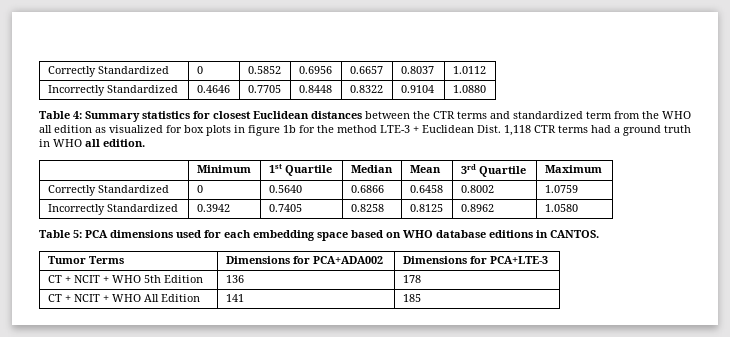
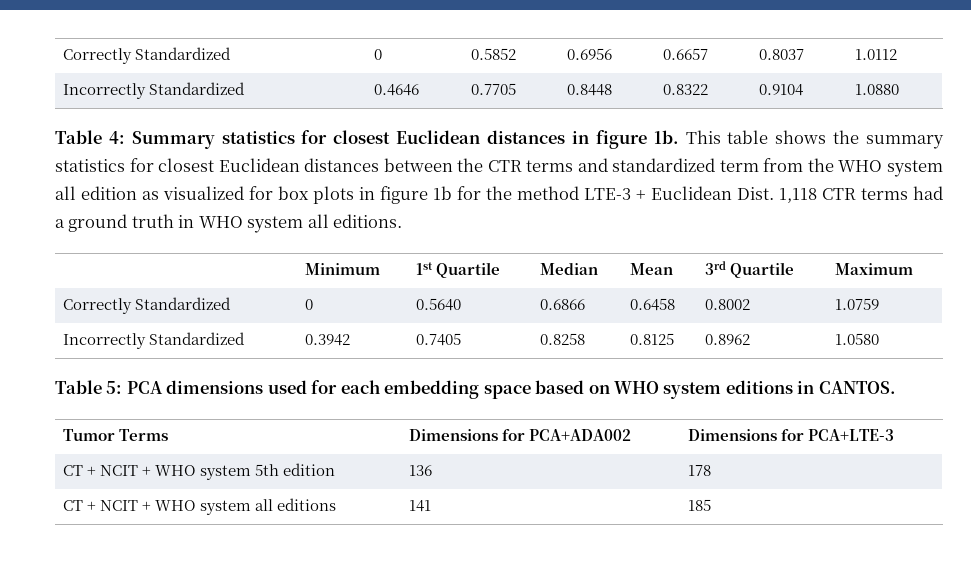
- Table 4: Summary statistics for closest Euclidean distances between the CTR terms and standardized term from the WHO all edition as visualized for box plots in figure 1b for the method LTE-3 + Euclidean Dist.
+ Table 4: Summary statistics for closest Euclidean distances in figure 1b. This table shows the summary statistics for closest Euclidean distances between the CTR terms and standardized term from the WHO system all edition as visualized for box plots in figure 1b for the method LTE-3 + Euclidean Dist.
- 1,118 CTR terms had a ground truth in WHO all edition.
+ 1,118 CTR terms had a ground truth in WHO system all editions.
- Table 5: PCA dimensions used for each embedding space based on WHO database editions in CANTOS.
+ Table 5: PCA dimensions used for each embedding space based on WHO system editions in CANTOS.
- CT + NCIT + WHO 5th Edition | 136 | 178
+ CT + NCIT + WHO system 5th edition | 136 | 178
- CT + NCIT + WHO All Edition | 141 | 185
+ CT + NCIT + WHO system all editions | 141 | 185

